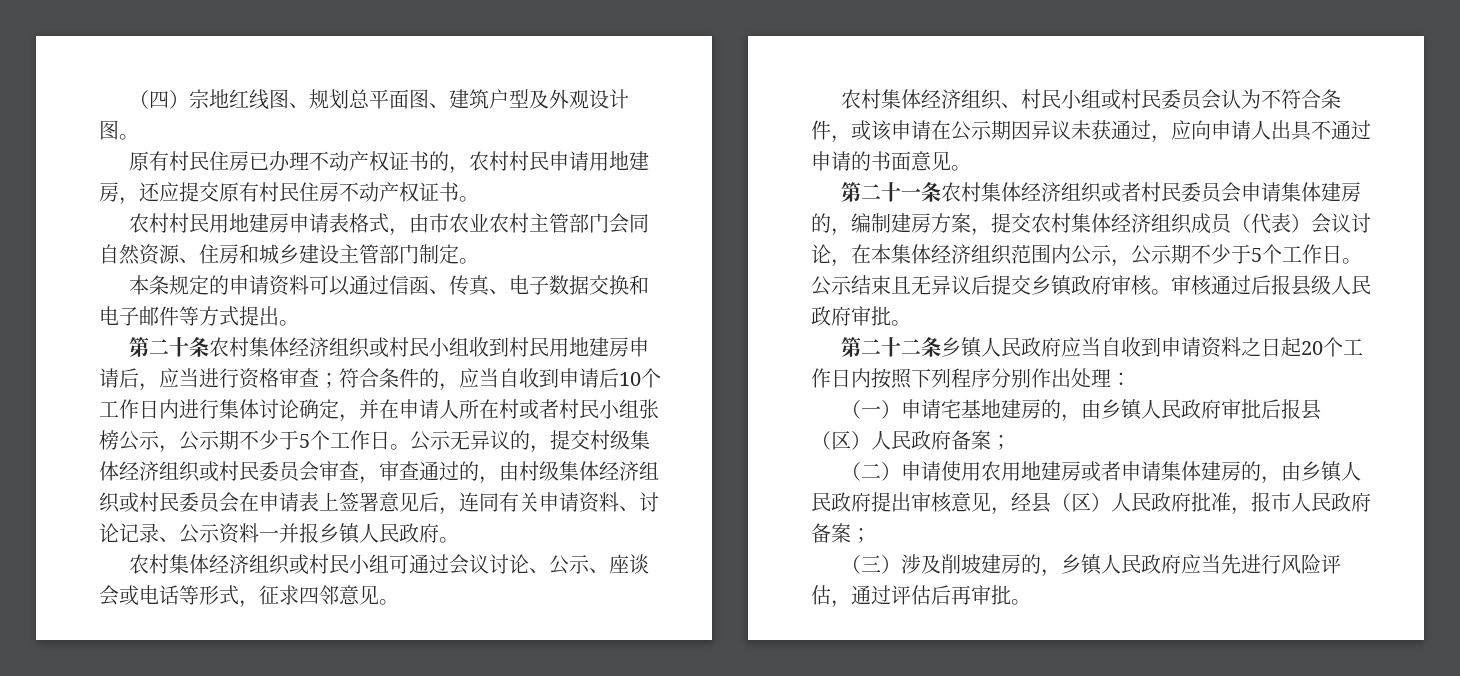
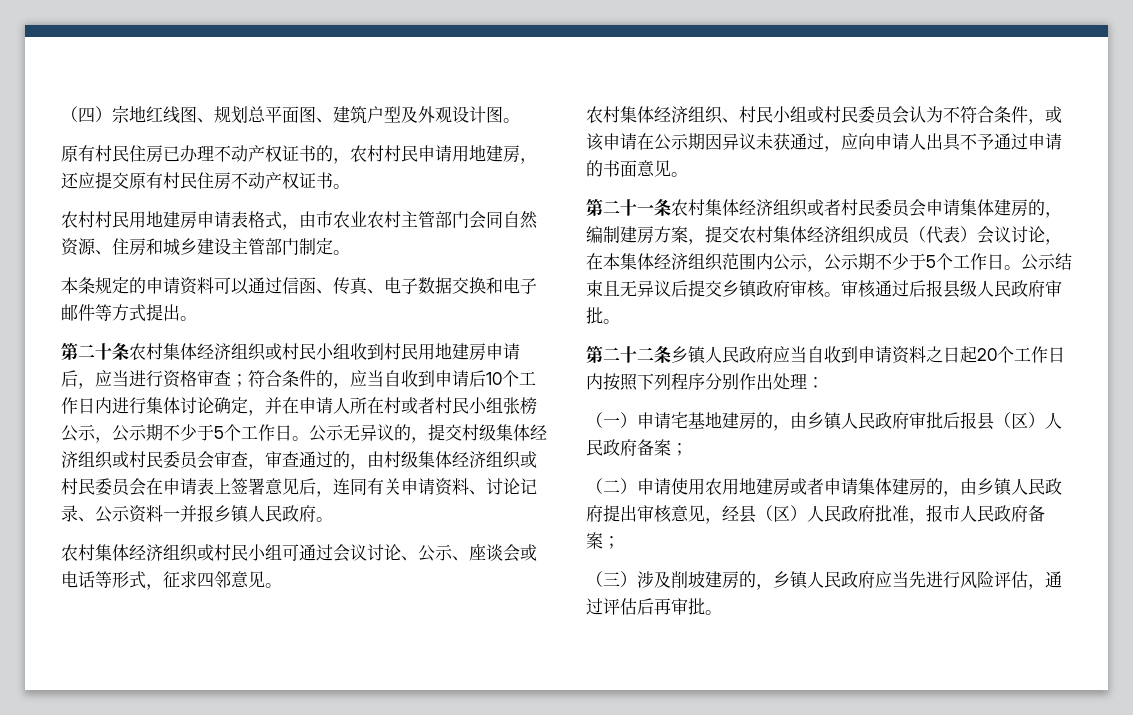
- 农村集体经济组织、村民小组或村民委员会认为不符合条件，或该申请在公示期因异议未获通过，应向申请人出具不通过申请的书面意见。
+ 农村集体经济组织、村民小组或村民委员会认为不符合条件，或该申请在公示期因异议未获通过，应向申请人出具不予通过申请的书面意见。

